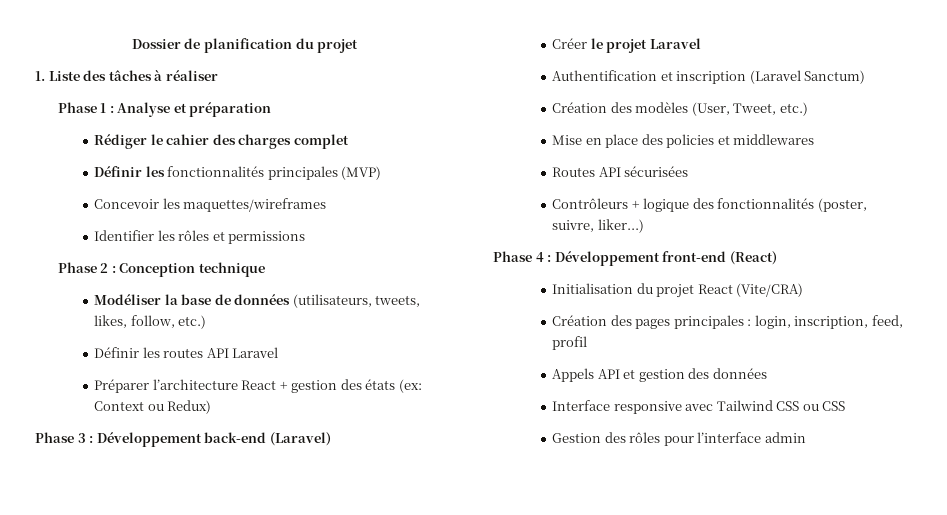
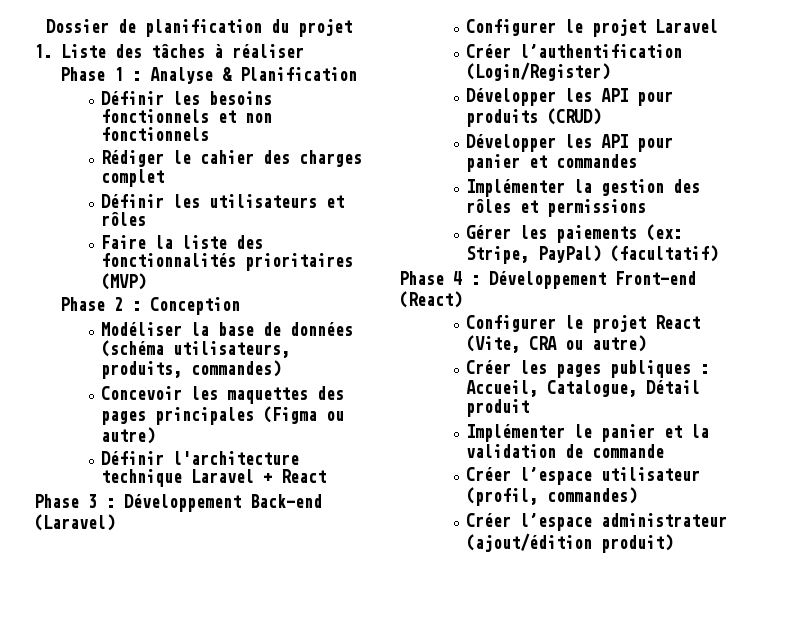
- Phase 1 : Analyse et préparation
+ Phase 1 : Analyse & Planification
+ Définir les besoins fonctionnels et non fonctionnels
- Définir les fonctionnalités principales (MVP)
- Concevoir les maquettes/wireframes
- Identifier les rôles et permissions
+ Définir les utilisateurs et rôles
+ Faire la liste des fonctionnalités prioritaires (MVP)
- Phase 2 : Conception technique
+ Phase 2 : Conception
- Modéliser la base de données (utilisateurs, tweets, likes, follow, etc.)
- Définir les routes API Laravel
- Préparer l’architecture React + gestion des états (ex: Context ou Redux)
+ Modéliser la base de données (schéma utilisateurs, produits, commandes)
+ Concevoir les maquettes des pages principales (Figma ou autre)
+ Définir l'architecture technique Laravel + React
- Phase 3 : Développement back-end (Laravel)
+ Phase 3 : Développement Back-end (Laravel)
- Créer le projet Laravel
+ Configurer le projet Laravel
- Authentification et inscription (Laravel Sanctum)
- Création des modèles (User, Tweet, etc.)
- Mise en place des policies et middlewares
- Routes API sécurisées
- Contrôleurs + logique des fonctionnalités (poster, suivre, liker...)
+ Créer l’authentification (Login/Register)
+ Développer les API pour produits (CRUD)
+ Développer les API pour panier et commandes
+ Implémenter la gestion des rôles et permissions
+ Gérer les paiements (ex: Stripe, PayPal) (facultatif)
- Phase 4 : Développement front-end (React)
+ Phase 4 : Développement Front-end (React)
- Initialisation du projet React (Vite/CRA)
- Création des pages principales : login, inscription, feed, profil
- Appels API et gestion des données
- Interface responsive avec Tailwind CSS ou CSS
- Gestion des rôles pour l’interface admin
+ Configurer le projet React (Vite, CRA ou autre)
+ Créer les pages publiques : Accueil, Catalogue, Détail produit
+ Implémenter le panier et la validation de commande
+ Créer l’espace utilisateur (profil, commandes)
+ Créer l’espace administrateur (ajout/édition produit)

